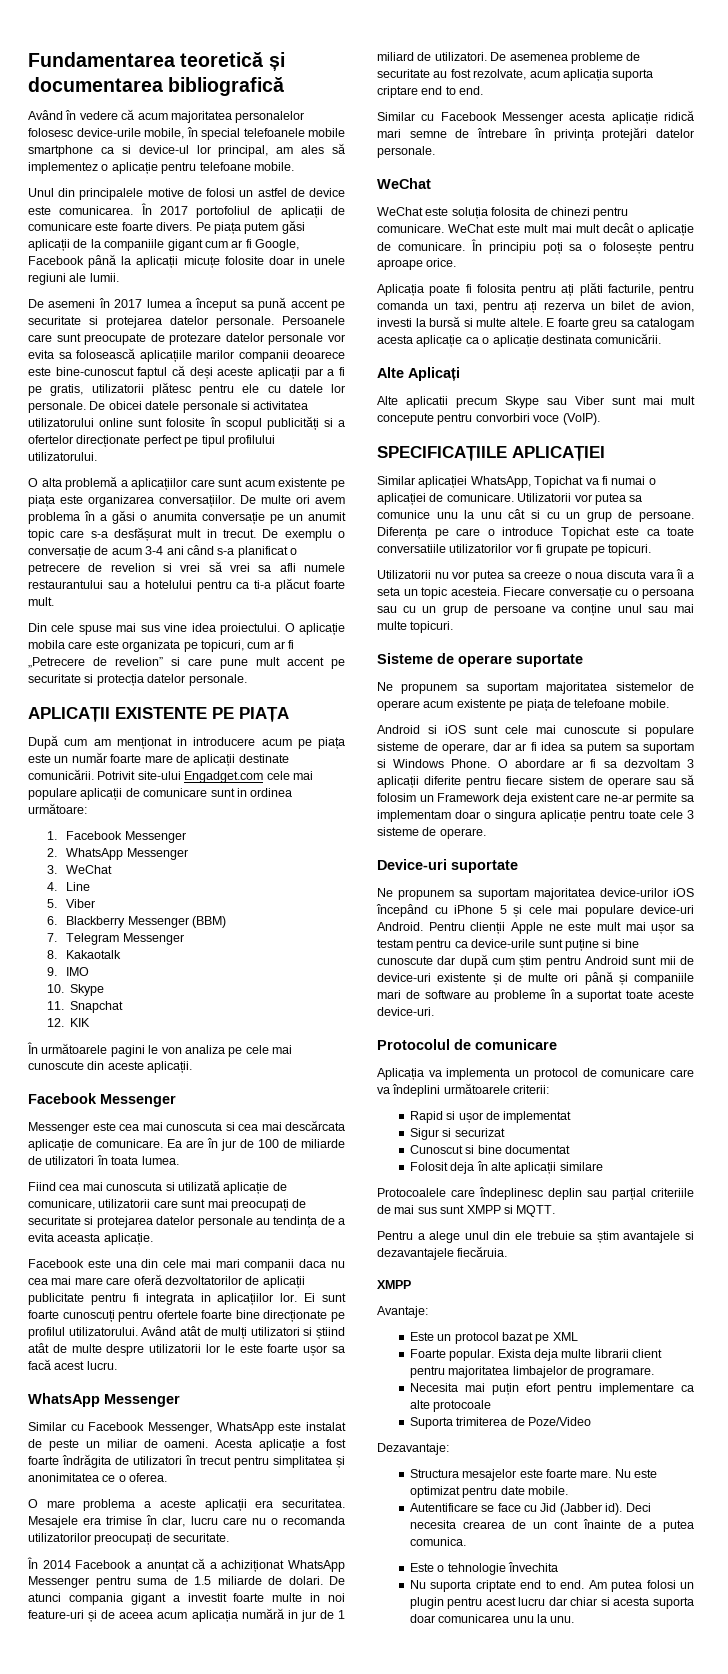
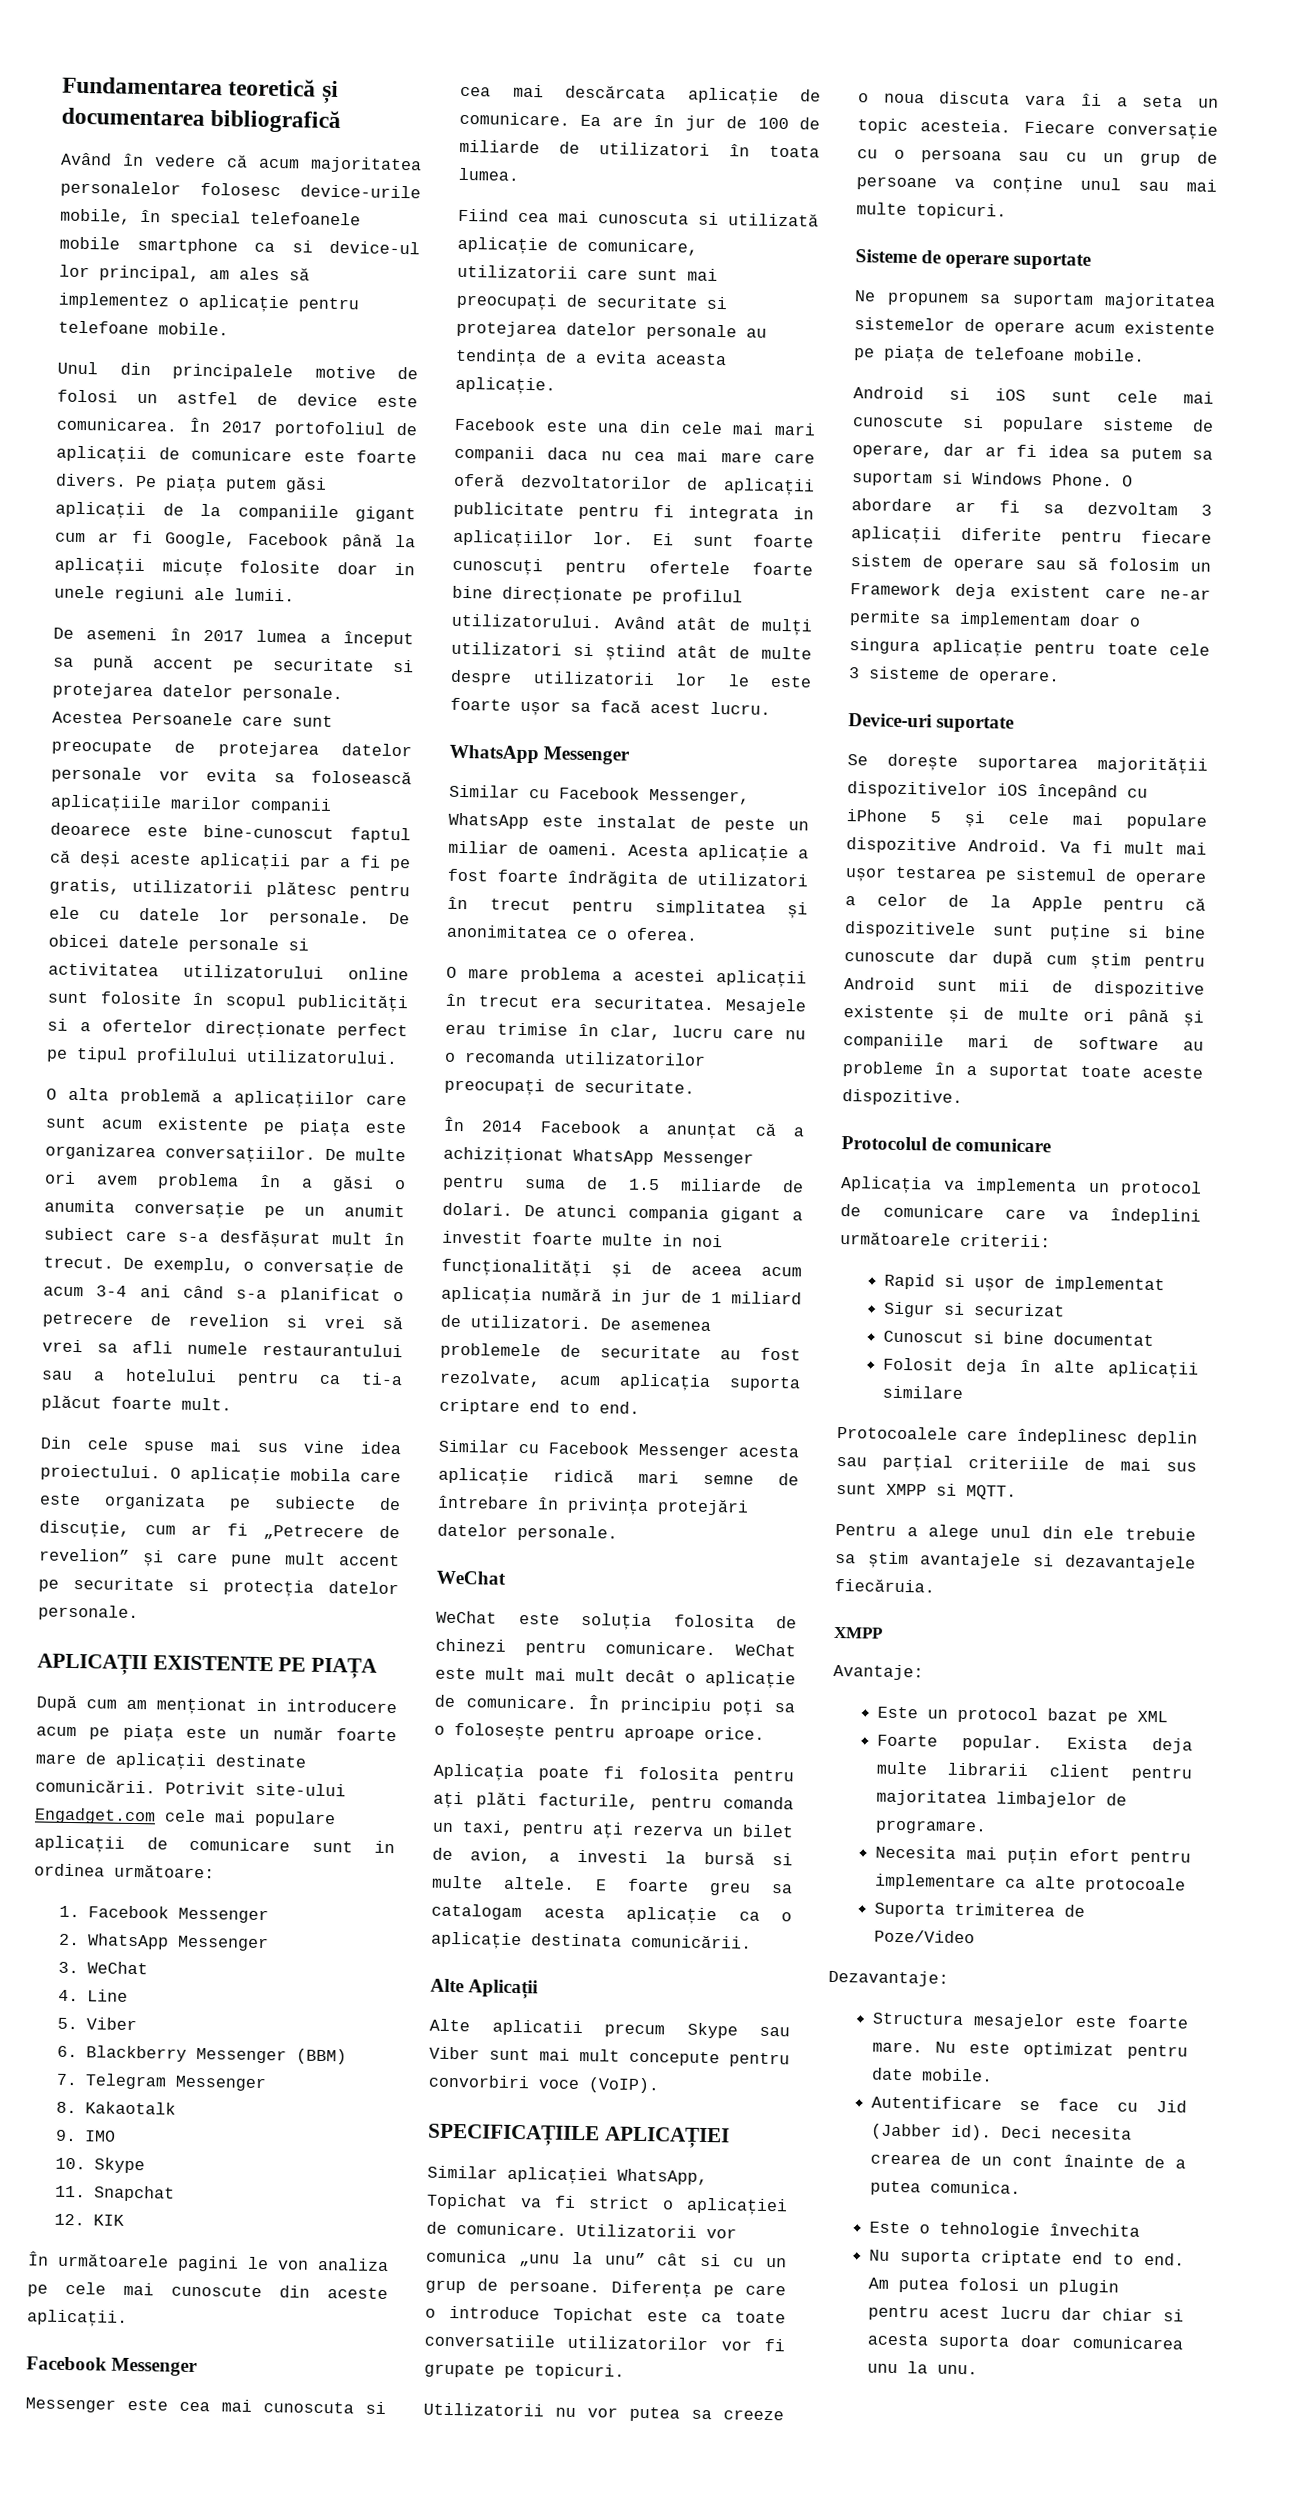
- Persoanele care sunt preocupate de protezare datelor personale vor evita sa folosească aplicațiile marilor companii deoarece este bine-cunoscut faptul că deși aceste aplicații par a fi pe gratis, utilizatorii plătesc pentru ele cu datele lor personale.
+ Acestea Persoanele care sunt preocupate de protejarea datelor personale vor evita sa folosească aplicațiile marilor companii deoarece este bine-cunoscut faptul că deși aceste aplicații par a fi pe gratis, utilizatorii plătesc pentru ele cu datele lor personale.
- De multe ori avem problema în a găsi o anumita conversație pe un anumit topic care s-a desfășurat mult in trecut.
+ De multe ori avem problema în a găsi o anumita conversație pe un anumit subiect care s-a desfășurat mult în trecut.
- De exemplu o conversație de acum 3-4 ani când s-a planificat o petrecere de revelion si vrei să vrei sa afli numele restaurantului sau a hotelului pentru ca ti-a plăcut foarte mult.
+ De exemplu, o conversație de acum 3-4 ani când s-a planificat o petrecere de revelion si vrei să vrei sa afli numele restaurantului sau a hotelului pentru ca ti-a plăcut foarte mult.
- O aplicație mobila care este organizata pe topicuri, cum ar fi „Petrecere de revelion” si care pune mult accent pe securitate si protecția datelor personale.
+ O aplicație mobila care este organizata pe subiecte de discuție, cum ar fi „Petrecere de revelion” și care pune mult accent pe securitate si protecția datelor personale.
- O mare problema a aceste aplicații era securitatea.
+ O mare problema a acestei aplicații în trecut era securitatea.
- Mesajele era trimise în clar, lucru care nu o recomanda utilizatorilor preocupați de securitate.
+ Mesajele erau trimise în clar, lucru care nu o recomanda utilizatorilor preocupați de securitate.
- De atunci compania gigant a investit foarte multe in noi feature-uri și de aceea acum aplicația numără in jur de 1 miliard de utilizatori.
+ De atunci compania gigant a investit foarte multe in noi funcționalități și de aceea acum aplicația numără in jur de 1 miliard de utilizatori.
- De asemenea probleme de securitate au fost rezolvate, acum aplicația suporta criptare end to end.
+ De asemenea problemele de securitate au fost rezolvate, acum aplicația suporta criptare end to end.
- Aplicația poate fi folosita pentru ați plăti facturile, pentru comanda un taxi, pentru ați rezerva un bilet de avion, investi la bursă si multe altele.
+ Aplicația poate fi folosita pentru ați plăti facturile, pentru comanda un taxi, pentru ați rezerva un bilet de avion, a investi la bursă si multe altele.
- Alte Aplicați
+ Alte Aplicații
- Similar aplicației WhatsApp, Topichat va fi numai o aplicației de comunicare.
+ Similar aplicației WhatsApp, Topichat va fi strict o aplicației de comunicare.
- Utilizatorii vor putea sa comunice unu la unu cât si cu un grup de persoane.
+ Utilizatorii vor comunica „unu la unu” cât si cu un grup de persoane.
- Ne propunem sa suportam majoritatea device-urilor iOS începând cu iPhone 5 și cele mai populare device-uri Android. Pentru clienții Apple ne este mult mai ușor sa testam pentru ca device-urile sunt puține si bine cunoscute dar după cum știm pentru Android sunt mii de device-uri existente și de multe ori până și companiile mari de software au probleme în a suportat toate aceste device-uri.
+ Se dorește suportarea majorității dispozitivelor iOS începând cu iPhone 5 și cele mai populare dispozitive Android. Va fi mult mai ușor testarea pe sistemul de operare a celor de la Apple pentru că dispozitivele sunt puține si bine cunoscute dar după cum știm pentru Android sunt mii de dispozitive existente și de multe ori până și companiile mari de software au probleme în a suportat toate aceste dispozitive.

